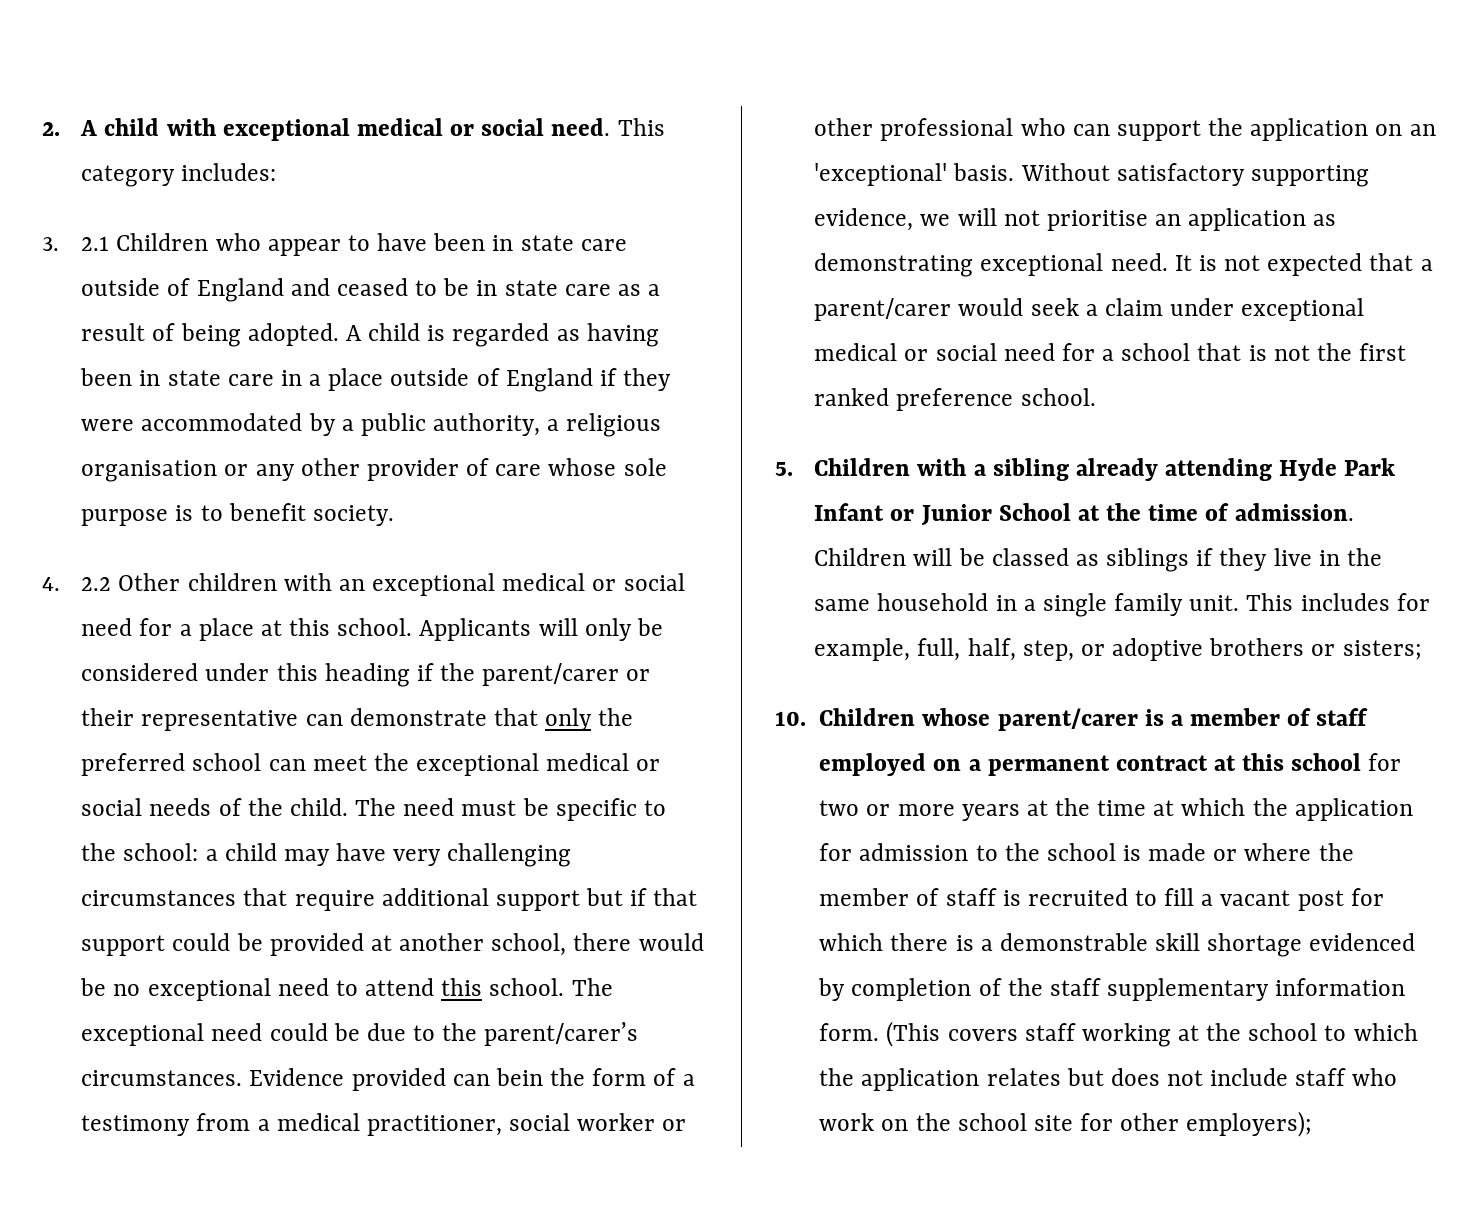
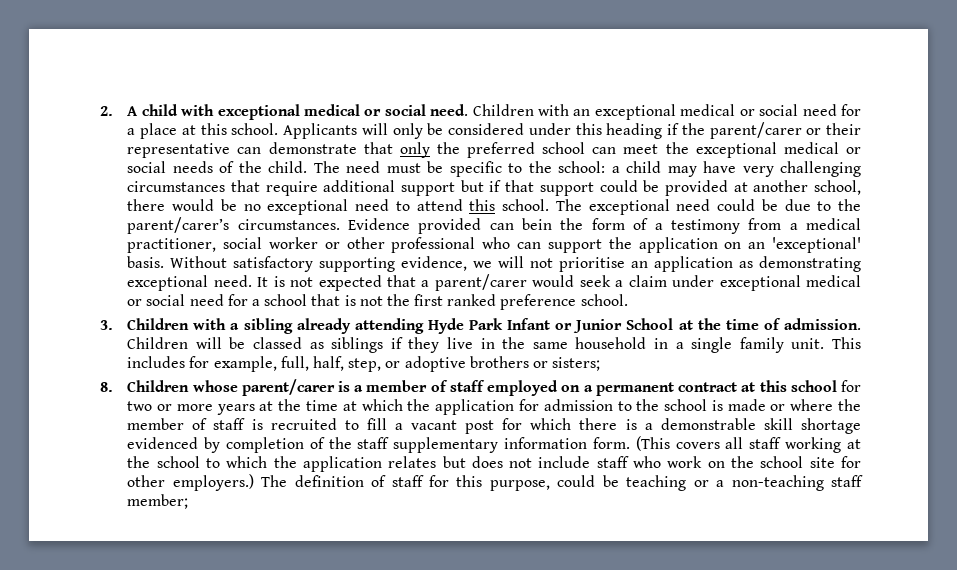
- This category includes:
- 3. 2.1 Children who appear to have been in state care outside of England and ceased to be in state care as a result of being adopted. A child is regarded as having been in state care in a place outside of England if they were accommodated by a public authority, a religious organisation or any other provider of care whose sole purpose is to benefit society.
- 4. 2.2 Other children with an exceptional medical or social need for a place at this school.
+ Children with an exceptional medical or social need for a place at this school.
- 5. Children with a sibling already attending Hyde Park Infant or Junior School at the time of admission.
+ 3. Children with a sibling already attending Hyde Park Infant or Junior School at the time of admission.
- 10. Children whose parent/carer is a member of staff employed on a permanent contract at this school for two or more years at the time at which the application for admission to the school is made or where the member of staff is recruited to fill a vacant post for which there is a demonstrable skill shortage evidenced by completion of the staff supplementary information form.
+ 8. Children whose parent/carer is a member of staff employed on a permanent contract at this school for two or more years at the time at which the application for admission to the school is made or where the member of staff is recruited to fill a vacant post for which there is a demonstrable skill shortage evidenced by completion of the staff supplementary information form.
- (This covers staff working at the school to which the application relates but does not include staff who work on the school site for other employers);
+ (This covers all staff working at the school to which the application relates but does not include staff who work on the school site for other employers.) The definition of staff for this purpose, could be teaching or a non-teaching staff member;

